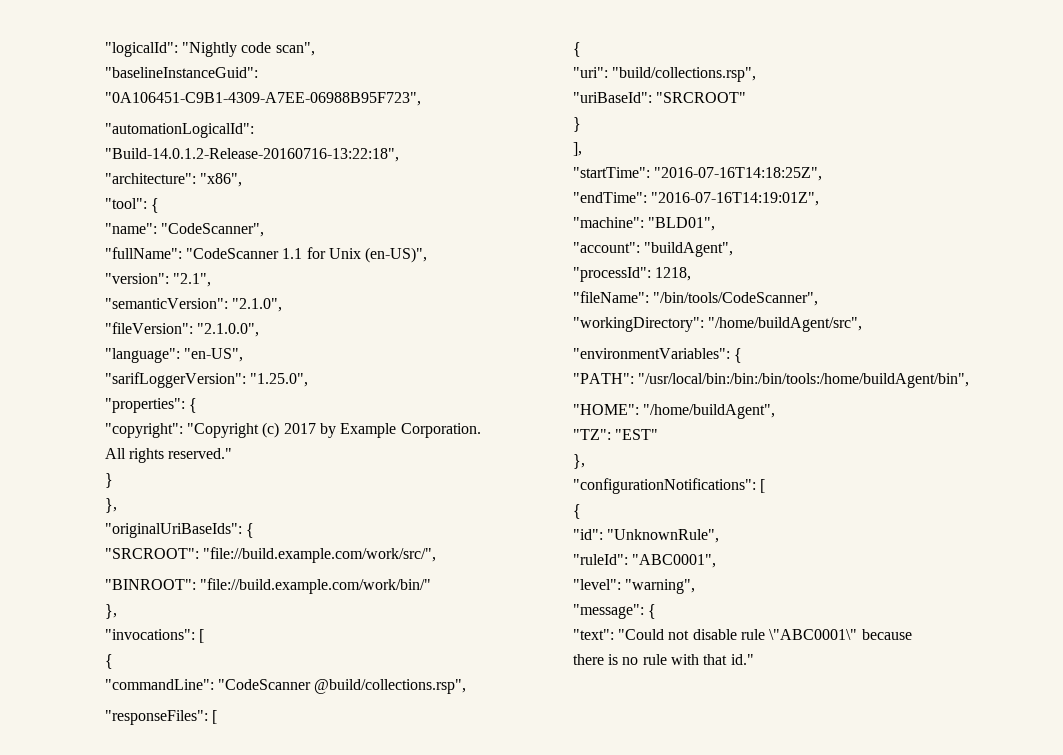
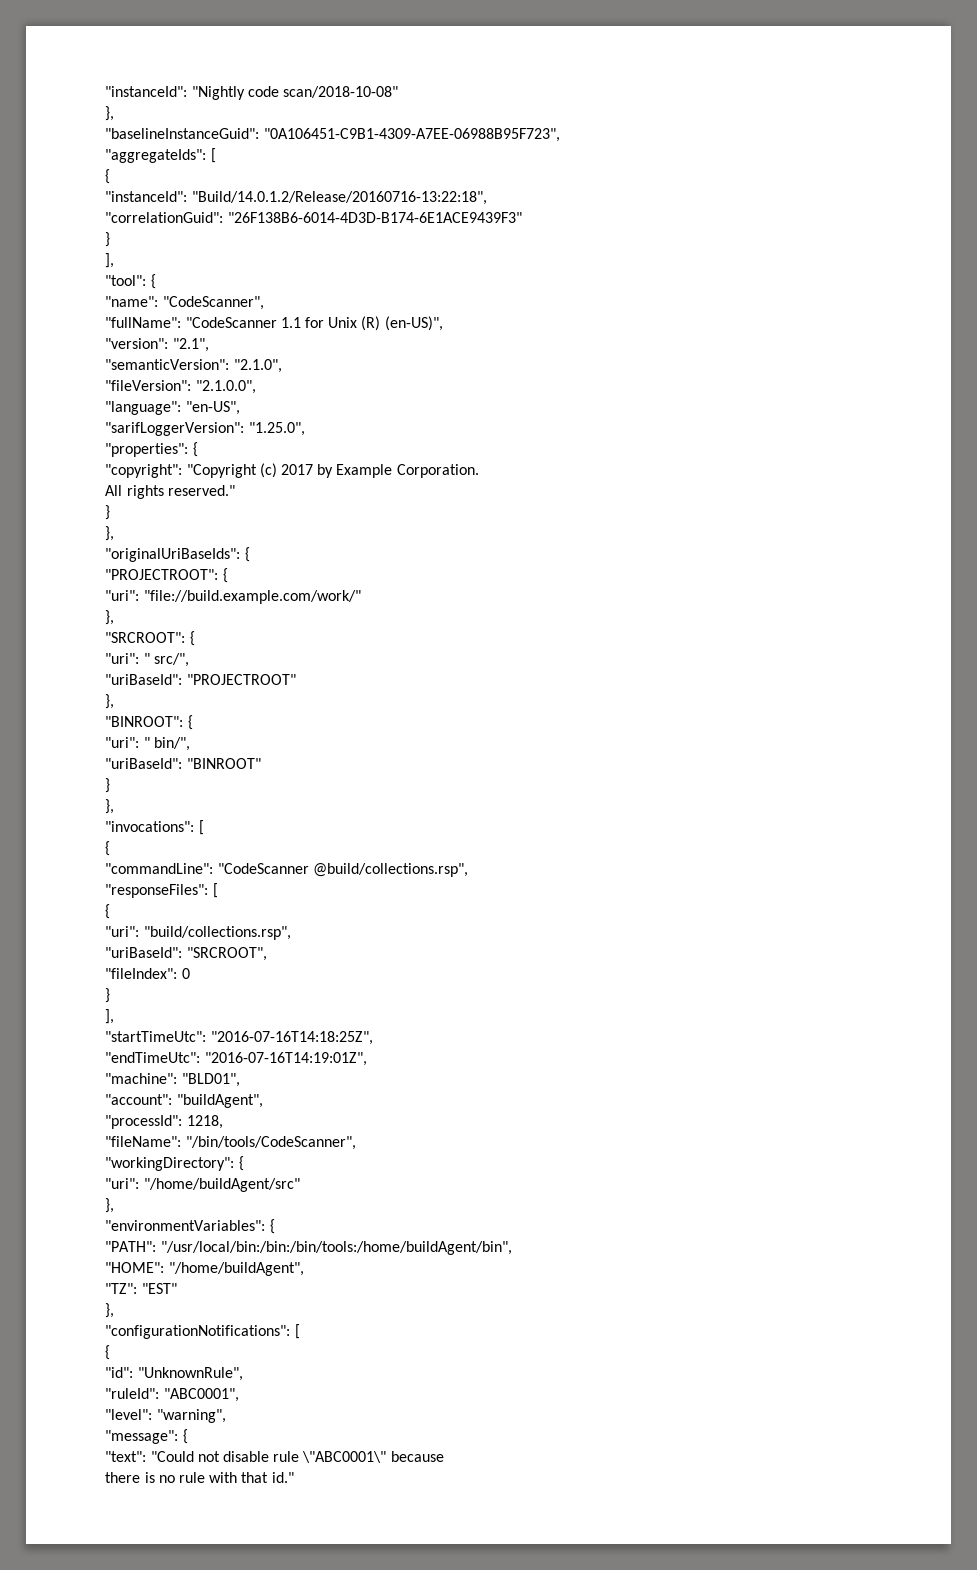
- "logicalId": "Nightly code scan",
+ "instanceId": "Nightly code scan/2018-10-08"
+ },
- "automationLogicalId": "Build-14.0.1.2-Release-20160716-13:22:18",
- "architecture": "x86",
+ "aggregateIds": [
+ {
+ "instanceId": "Build/14.0.1.2/Release/20160716-13:22:18",
+ "correlationGuid": "26F138B6-6014-4D3D-B174-6E1ACE9439F3"
+ }
+ ],
- "fullName": "CodeScanner 1.1 for Unix (en-US)",
+ "fullName": "CodeScanner 1.1 for Unix (R) (en-US)",
- "SRCROOT": "file://build.example.com/work/src/",
- "BINROOT": "file://build.example.com/work/bin/"
+ "PROJECTROOT": {
+ "uri": "file://build.example.com/work/"
+ },
+ "SRCROOT": {
+ "uri": " src/",
+ "uriBaseId": "PROJECTROOT"
+ },
+ "BINROOT": {
+ "uri": " bin/",
+ "uriBaseId": "BINROOT"
+ }
- "uriBaseId": "SRCROOT"
+ "uriBaseId": "SRCROOT",
+ "fileIndex": 0
  }
  ],
- "startTime": "2016-07-16T14:18:25Z",
+ "startTimeUtc": "2016-07-16T14:18:25Z",
- "endTime": "2016-07-16T14:19:01Z",
+ "endTimeUtc": "2016-07-16T14:19:01Z",
- "workingDirectory": "/home/buildAgent/src",
+ "workingDirectory": {
+ "uri": "/home/buildAgent/src"
+ },

